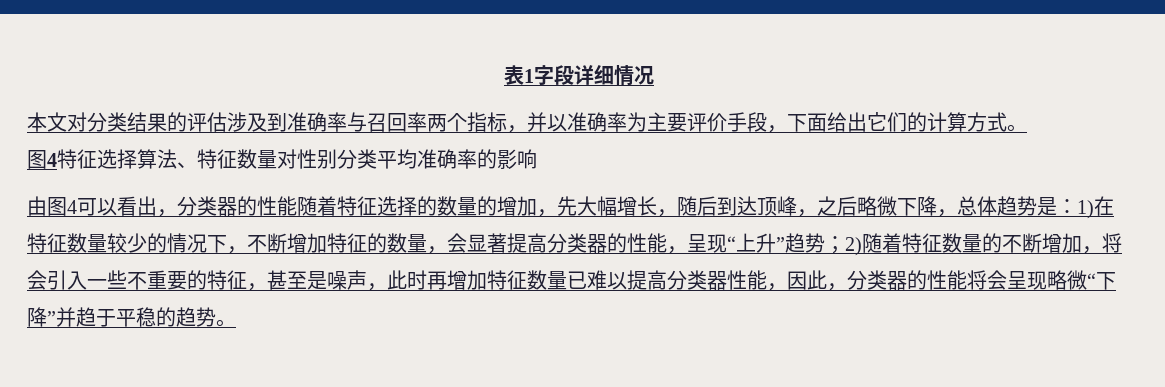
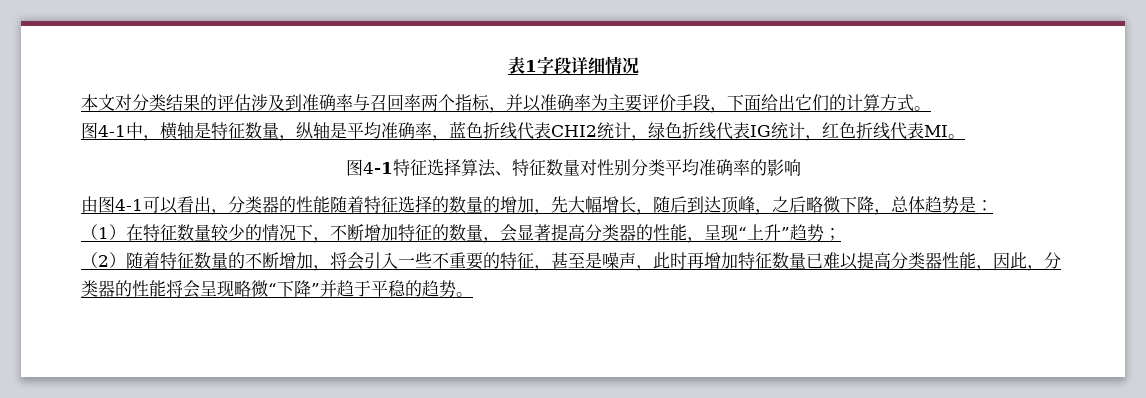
- 图4特征选择算法、特征数量对性别分类平均准确率的影响
+ 图4-1中，横轴是特征数量，纵轴是平均准确率，蓝色折线代表CHI2统计，绿色折线代表IG统计，红色折线代表MI。
+ 图4-1特征选择算法、特征数量对性别分类平均准确率的影响
- 由图4可以看出，分类器的性能随着特征选择的数量的增加，先大幅增长，随后到达顶峰，之后略微下降，总体趋势是：1)在特征数量较少的情况下，不断增加特征的数量，会显著提高分类器的性能，呈现“上升”趋势；2)随着特征数量的不断增加，将会引入一些不重要的特征，甚至是噪声，此时再增加特征数量已难以提高分类器性能，因此，分类器的性能将会呈现略微“下降”并趋于平稳的趋势。
+ 由图4-1可以看出，分类器的性能随着特征选择的数量的增加，先大幅增长，随后到达顶峰，之后略微下降，总体趋势是：
+ （1）在特征数量较少的情况下，不断增加特征的数量，会显著提高分类器的性能，呈现“上升”趋势；
+ （2）随着特征数量的不断增加，将会引入一些不重要的特征，甚至是噪声，此时再增加特征数量已难以提高分类器性能，因此，分类器的性能将会呈现略微“下降”并趋于平稳的趋势。

